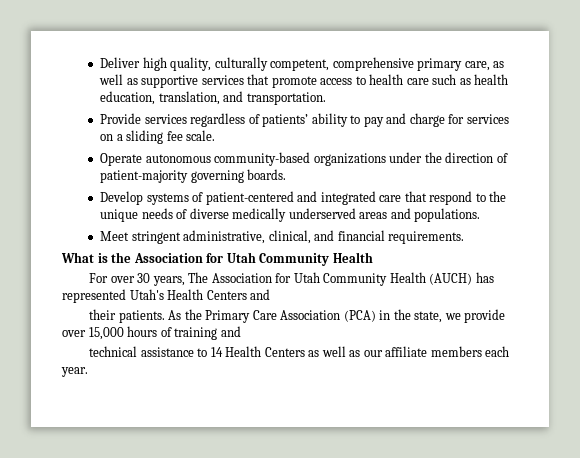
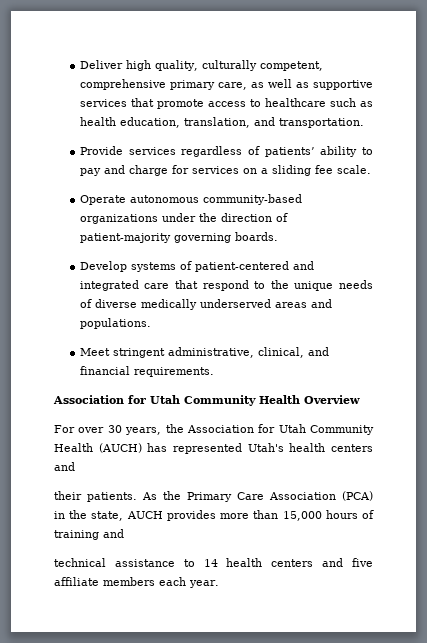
- Deliver high quality, culturally competent, comprehensive primary care, as well as supportive services that promote access to health care such as health education, translation, and transportation.
+ Deliver high quality, culturally competent, comprehensive primary care, as well as supportive services that promote access to healthcare such as health education, translation, and transportation.
- What is the Association for Utah Community Health
+ Association for Utah Community Health Overview
- For over 30 years, The Association for Utah Community Health (AUCH) has represented Utah's Health Centers and
+ For over 30 years, the Association for Utah Community Health (AUCH) has represented Utah's health centers and
- As the Primary Care Association (PCA) in the state, we provide over 15,000 hours of training and
+ As the Primary Care Association (PCA) in the state, AUCH provides more than 15,000 hours of training and
- technical assistance to 14 Health Centers as well as our affiliate members each year.
+ technical assistance to 14 health centers and five affiliate members each year.

